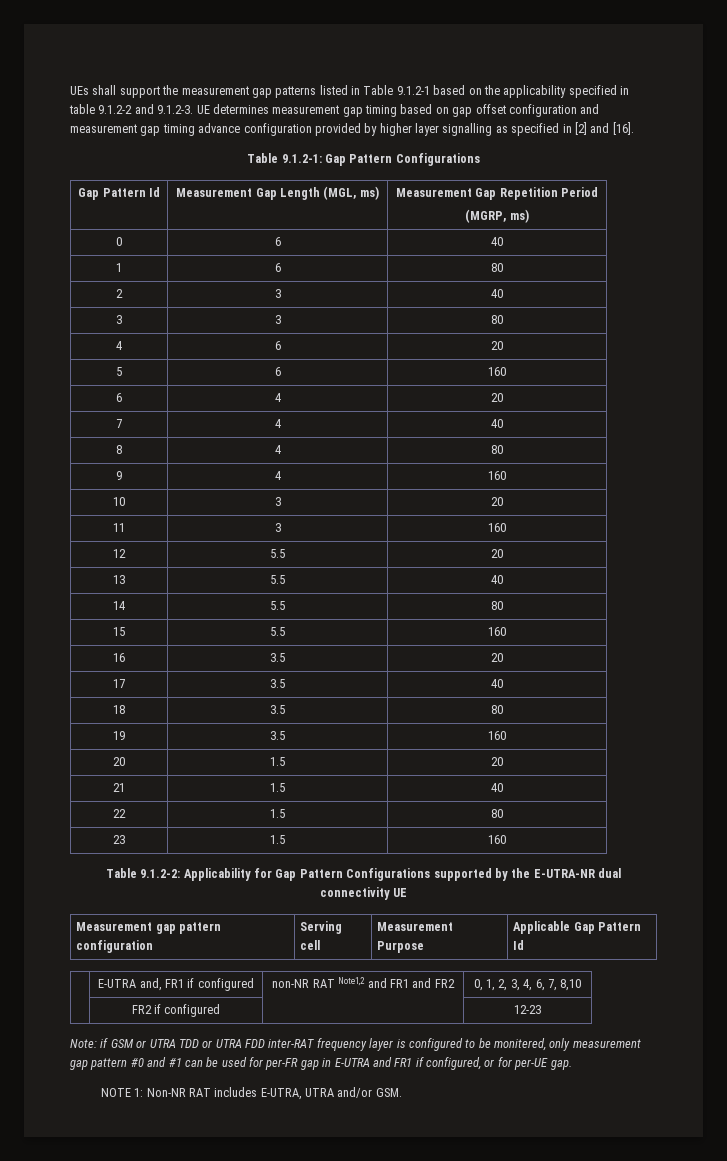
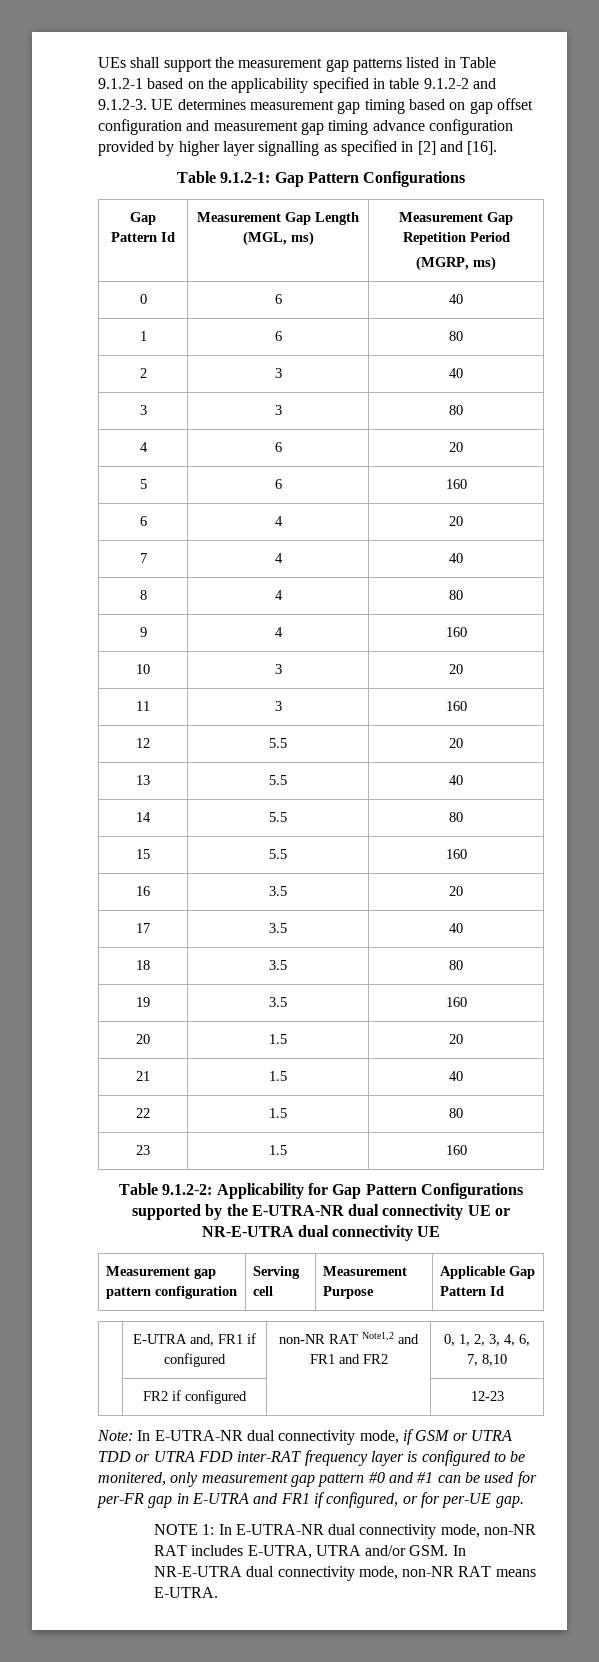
- Table 9.1.2-2: Applicability for Gap Pattern Configurations supported by the E-UTRA-NR dual connectivity UE
+ Table 9.1.2-2: Applicability for Gap Pattern Configurations supported by the E-UTRA-NR dual connectivity UE or NR-E-UTRA dual connectivity UE
- Note: if GSM or UTRA TDD or UTRA FDD inter-RAT frequency layer is configured to be monitered, only measurement gap pattern #0 and #1 can be used for per-FR gap in E-UTRA and FR1 if configured, or for per-UE gap.
+ Note: In E-UTRA-NR dual connectivity mode, if GSM or UTRA TDD or UTRA FDD inter-RAT frequency layer is configured to be monitered, only measurement gap pattern #0 and #1 can be used for per-FR gap in E-UTRA and FR1 if configured, or for per-UE gap.
- NOTE 1: Non-NR RAT includes E-UTRA, UTRA and/or GSM.
+ NOTE 1: In E-UTRA-NR dual connectivity mode, non-NR RAT includes E-UTRA, UTRA and/or GSM. In NR-E-UTRA dual connectivity mode, non-NR RAT means E-UTRA.

